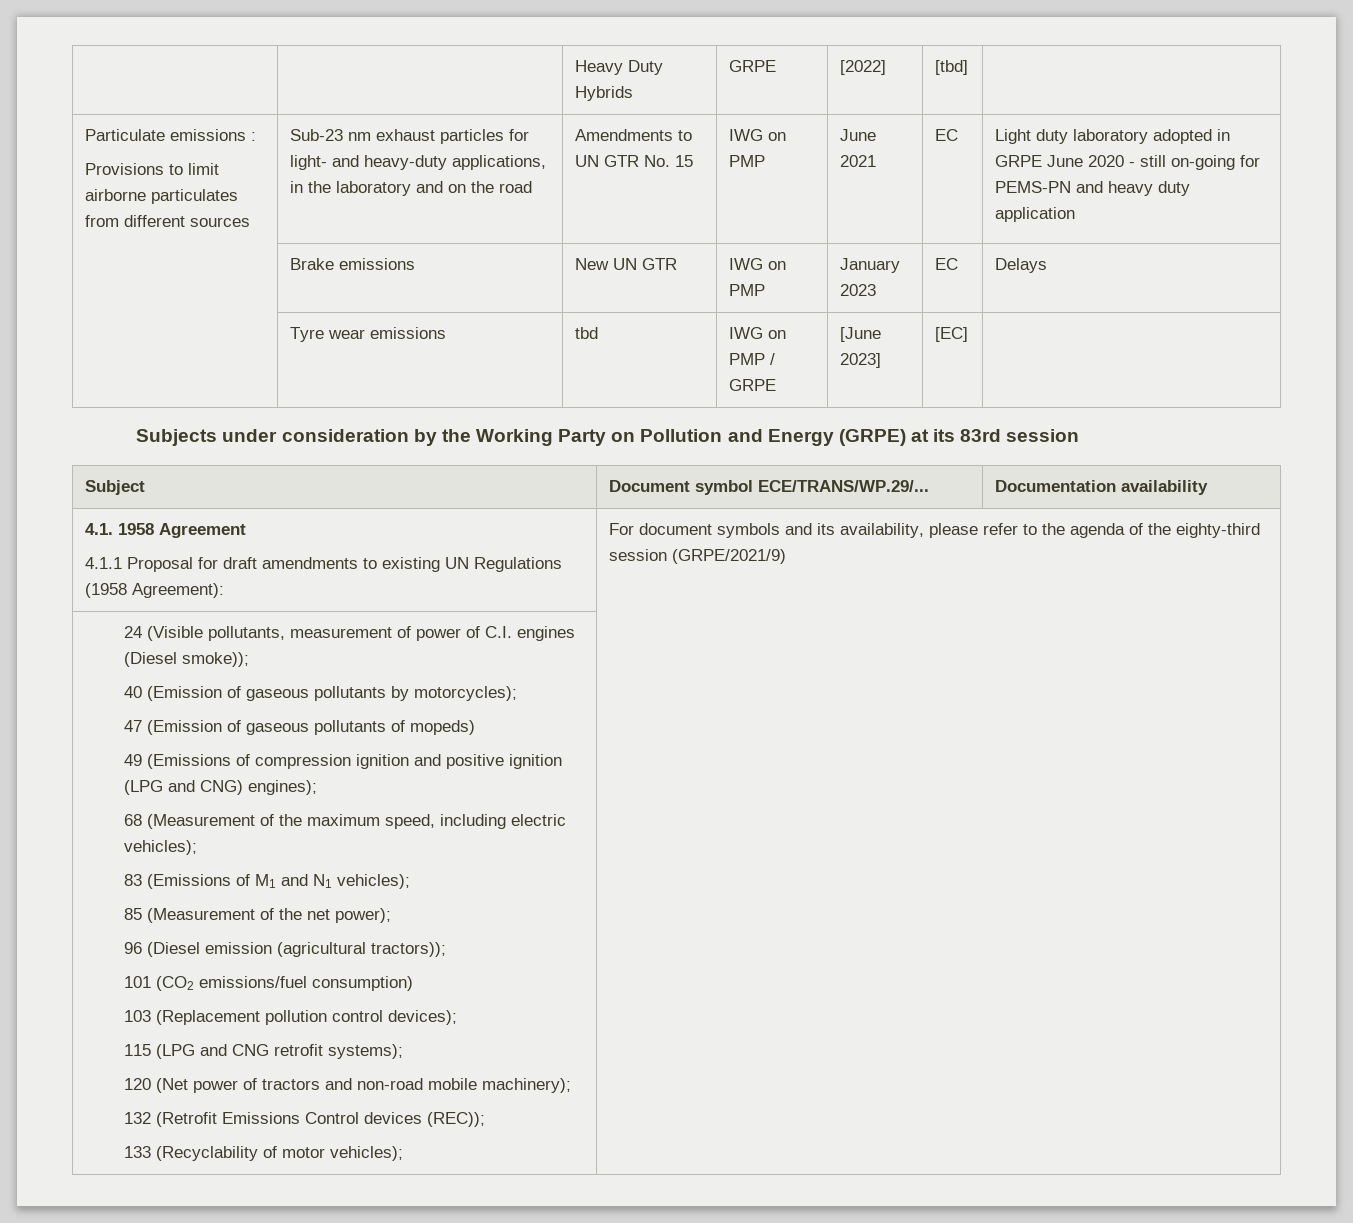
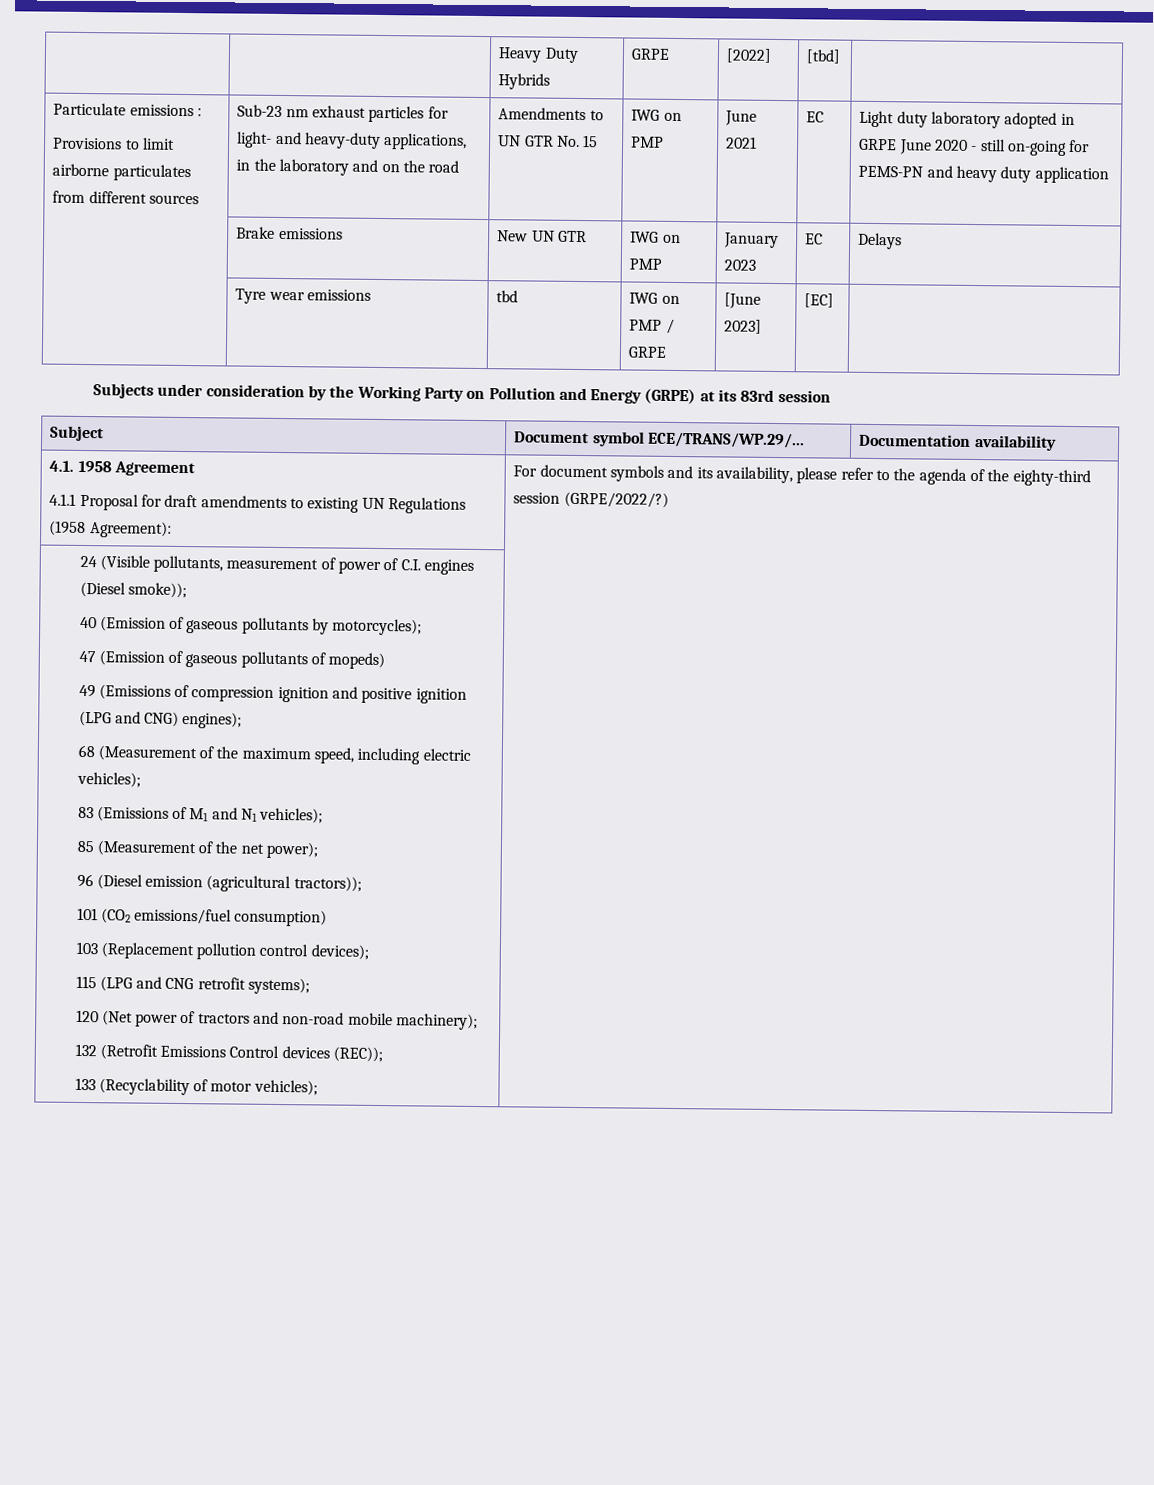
  4.1. 1958 Agreement
- 4.1.1 Proposal for draft amendments to existing UN Regulations (1958 Agreement): | For document symbols and its availability, please refer to the agenda of the eighty-third session (GRPE/2021/9)
+ 4.1.1 Proposal for draft amendments to existing UN Regulations (1958 Agreement): | For document symbols and its availability, please refer to the agenda of the eighty-third session (GRPE/2022/?)

